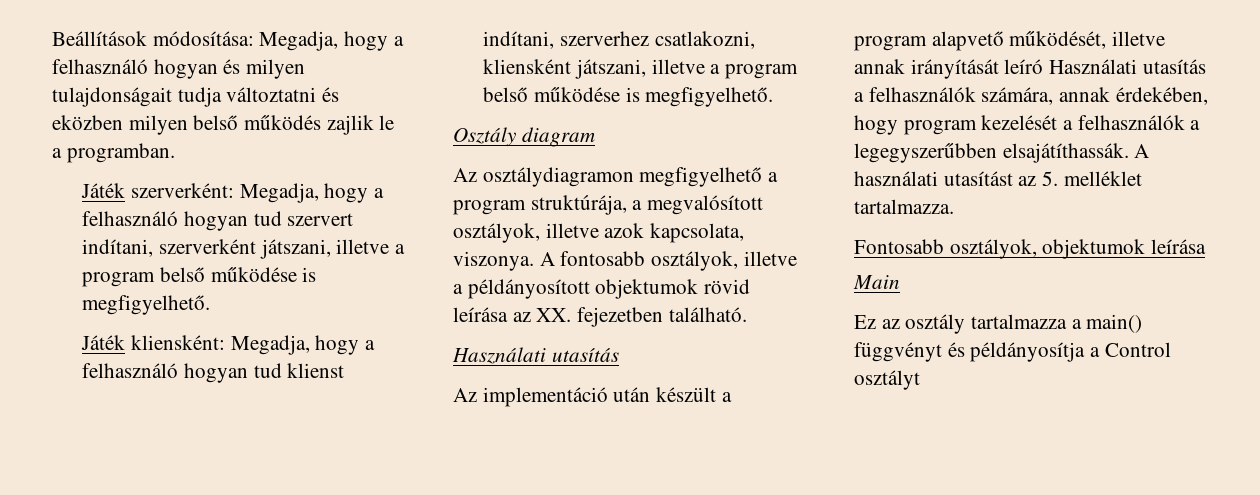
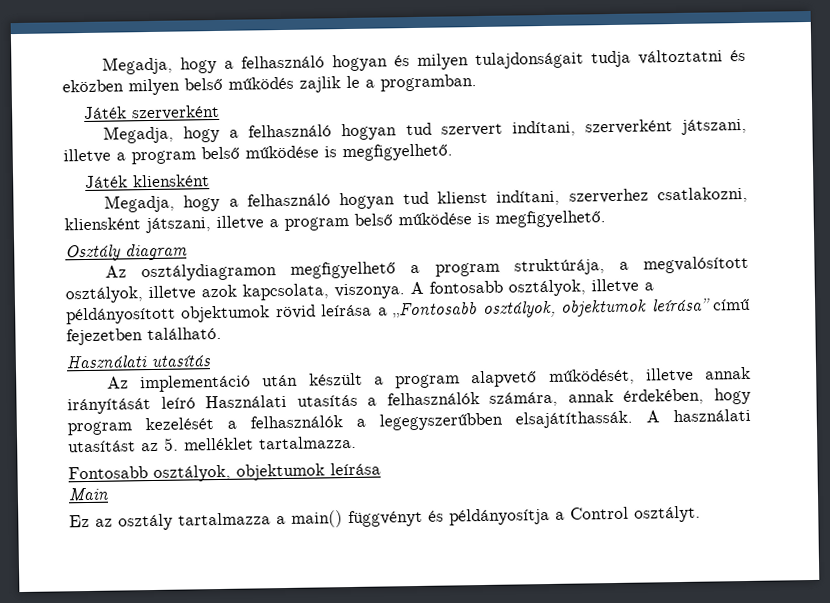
- Beállítások módosítása: Megadja, hogy a felhasználó hogyan és milyen tulajdonságait tudja változtatni és eközben milyen belső működés zajlik le a programban.
+ Megadja, hogy a felhasználó hogyan és milyen tulajdonságait tudja változtatni és eközben milyen belső működés zajlik le a programban.
- Játék szerverként: Megadja, hogy a felhasználó hogyan tud szervert indítani, szerverként játszani, illetve a program belső működése is megfigyelhető.
+ Játék szerverként
+ Megadja, hogy a felhasználó hogyan tud szervert indítani, szerverként játszani, illetve a program belső működése is megfigyelhető.
- Játék kliensként: Megadja, hogy a felhasználó hogyan tud klienst indítani, szerverhez csatlakozni, kliensként játszani, illetve a program belső működése is megfigyelhető.
+ Játék kliensként
+ Megadja, hogy a felhasználó hogyan tud klienst indítani, szerverhez csatlakozni, kliensként játszani, illetve a program belső működése is megfigyelhető.
- A fontosabb osztályok, illetve a példányosított objektumok rövid leírása az XX. fejezetben található.
+ A fontosabb osztályok, illetve a példányosított objektumok rövid leírása a „Fontosabb osztályok, objektumok leírása” című fejezetben található.
- Ez az osztály tartalmazza a main() függvényt és példányosítja a Control osztályt
+ Ez az osztály tartalmazza a main() függvényt és példányosítja a Control osztályt.

